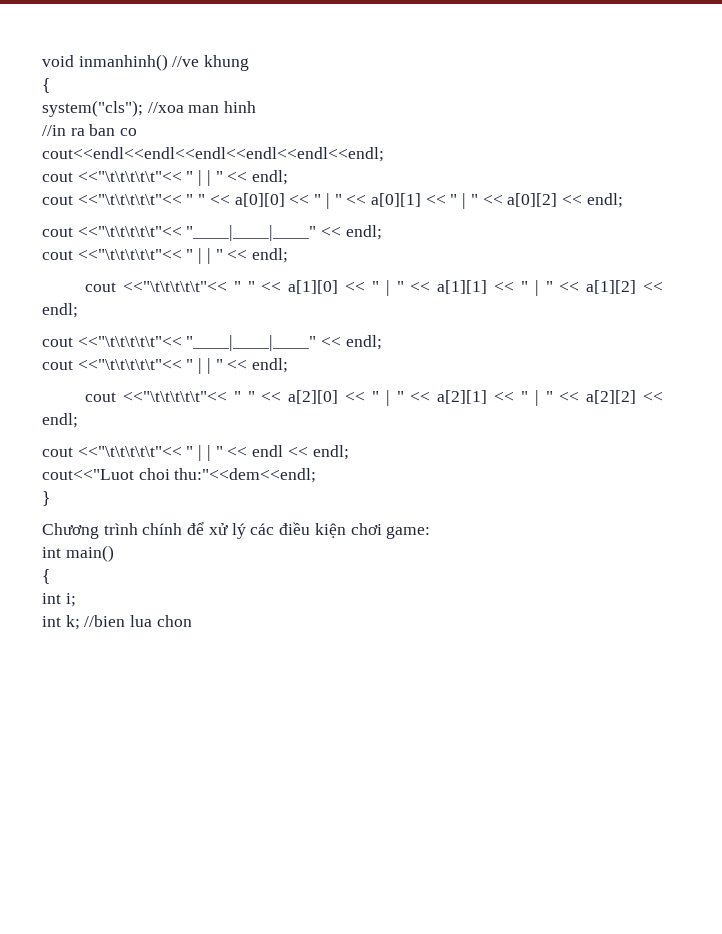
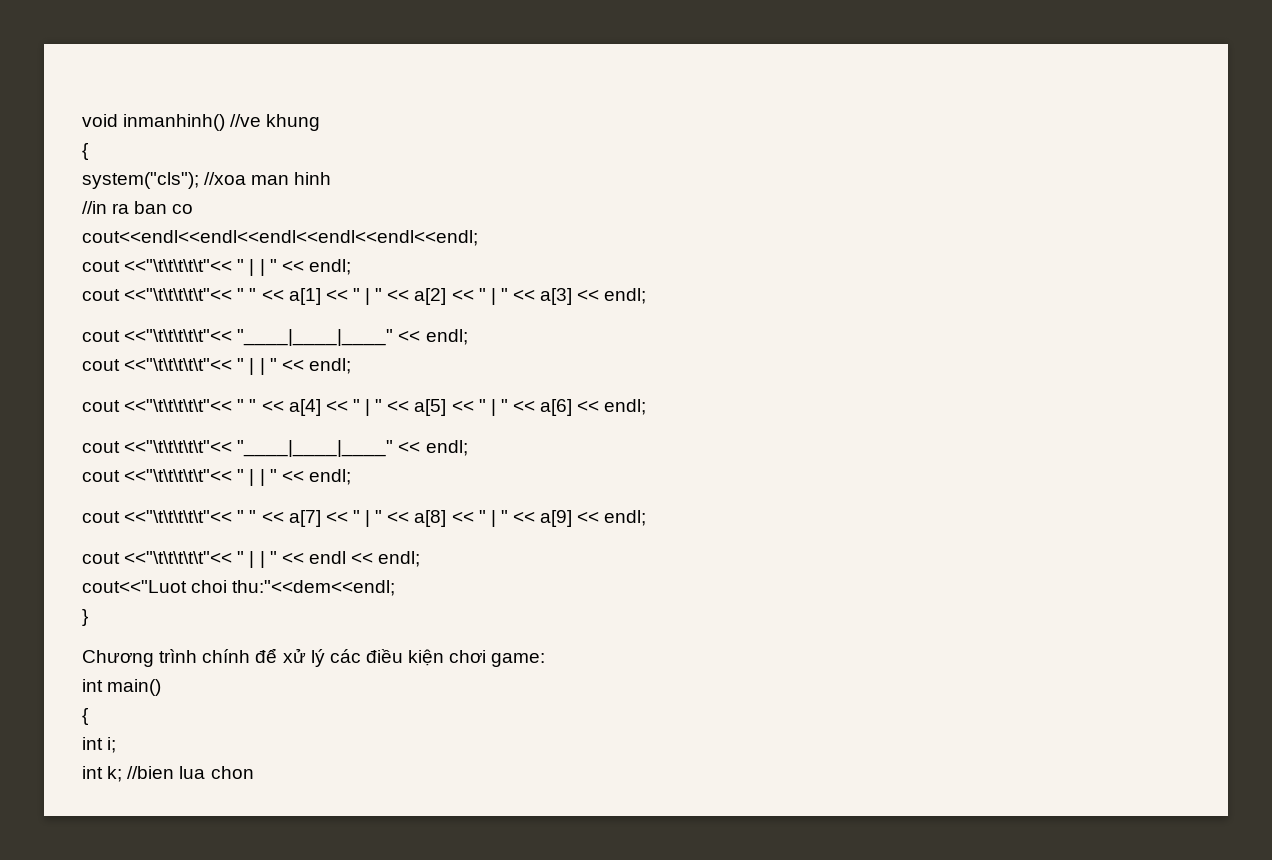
- cout <<"\t\t\t\t\t"<< " " << a[0][0] << " | " << a[0][1] << " | " << a[0][2] << endl;
+ cout <<"\t\t\t\t\t"<< " " << a[1] << " | " << a[2] << " | " << a[3] << endl;
- cout <<"\t\t\t\t\t"<< " " << a[1][0] << " | " << a[1][1] << " | " << a[1][2] << endl;
+ cout <<"\t\t\t\t\t"<< " " << a[4] << " | " << a[5] << " | " << a[6] << endl;
- cout <<"\t\t\t\t\t"<< " " << a[2][0] << " | " << a[2][1] << " | " << a[2][2] << endl;
+ cout <<"\t\t\t\t\t"<< " " << a[7] << " | " << a[8] << " | " << a[9] << endl;

